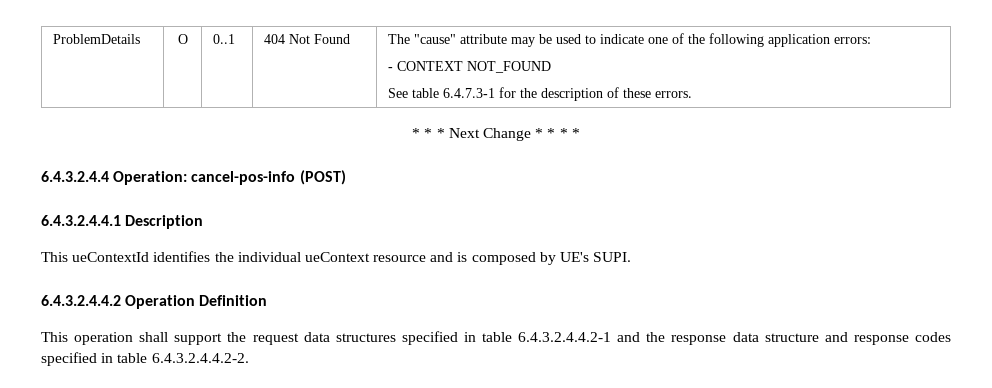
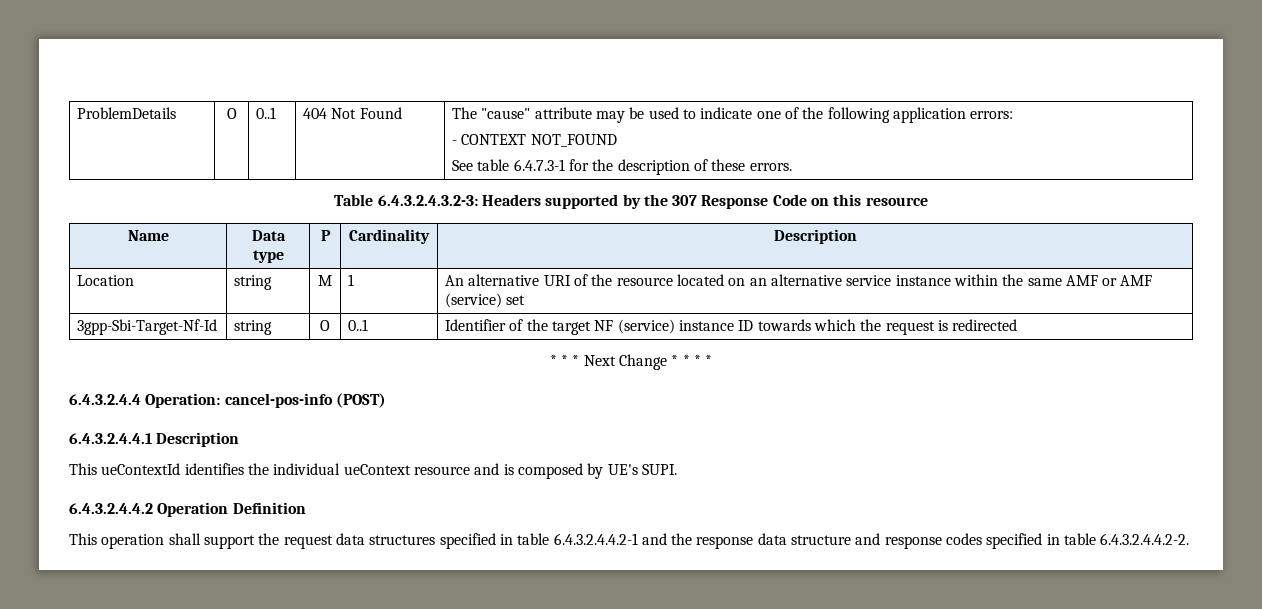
+ Table 6.4.3.2.4.3.2-3: Headers supported by the 307 Response Code on this resource
+ Name | Data type | P | Cardinality | Description
+ Location | string | M | 1 | An alternative URI of the resource located on an alternative service instance within the same AMF or AMF (service) set
+ 3gpp-Sbi-Target-Nf-Id | string | O | 0..1 | Identifier of the target NF (service) instance ID towards which the request is redirected

